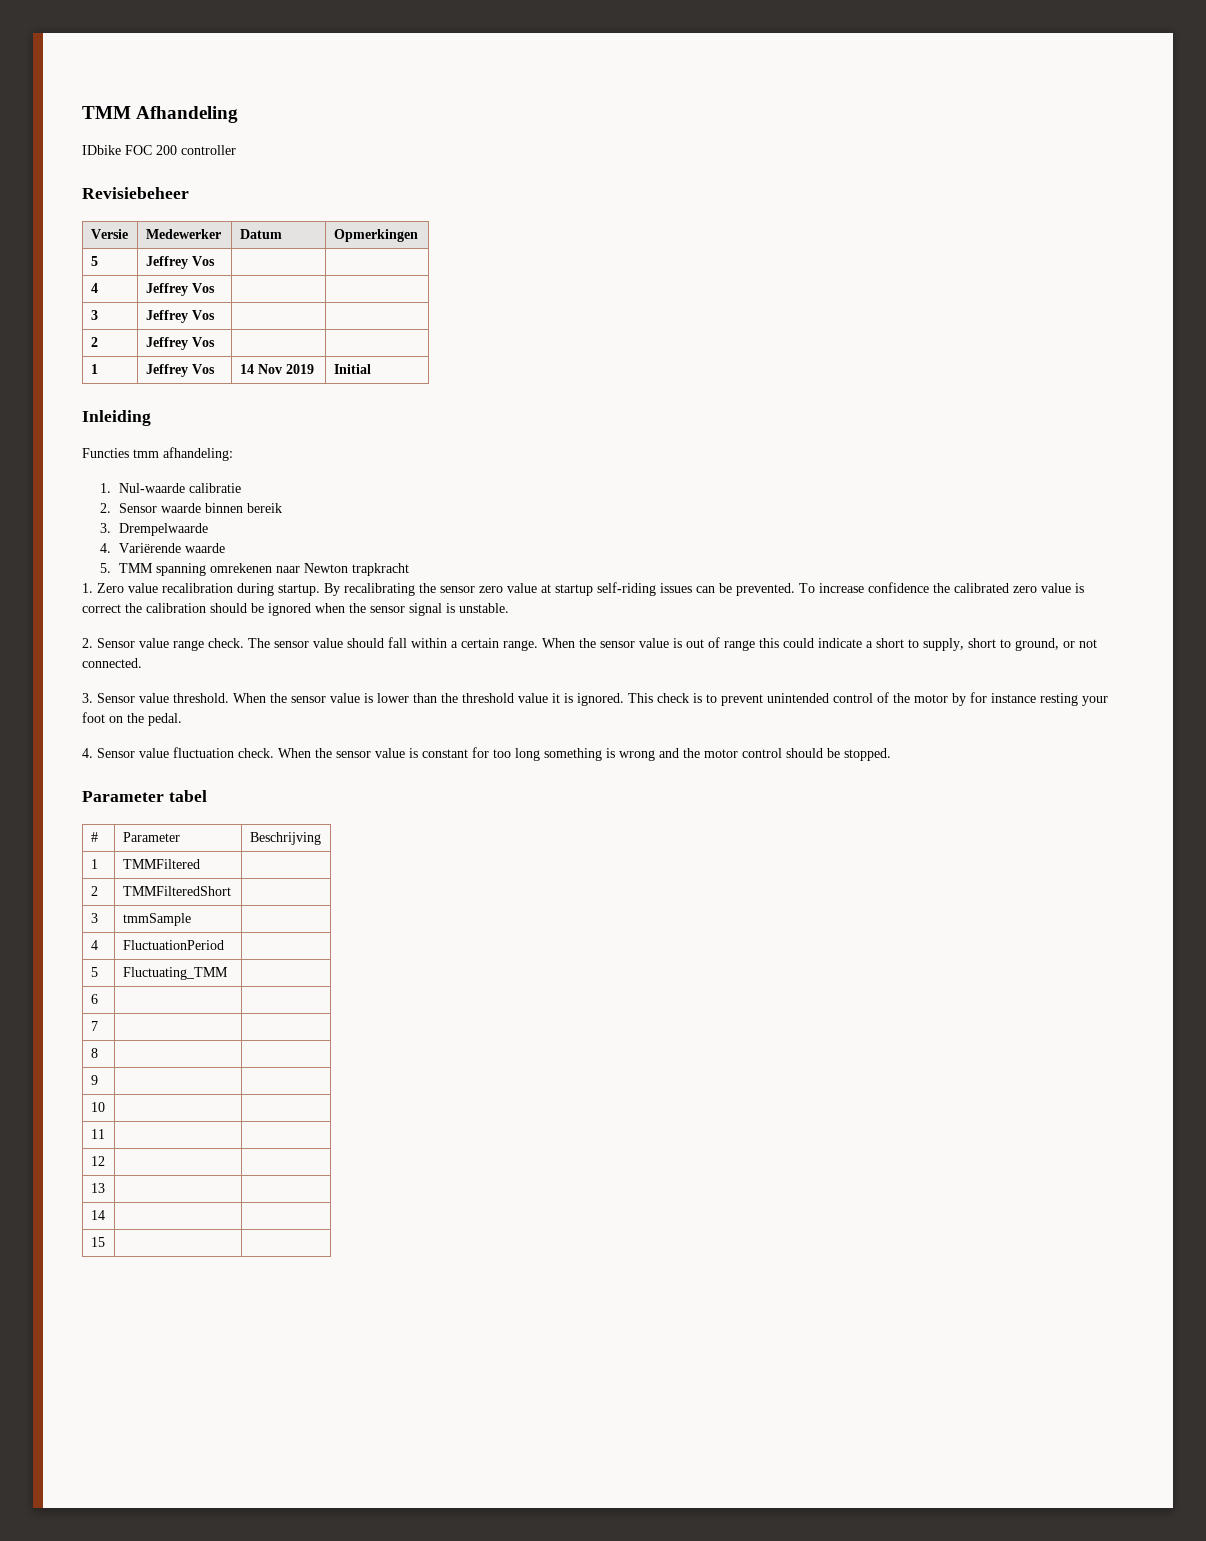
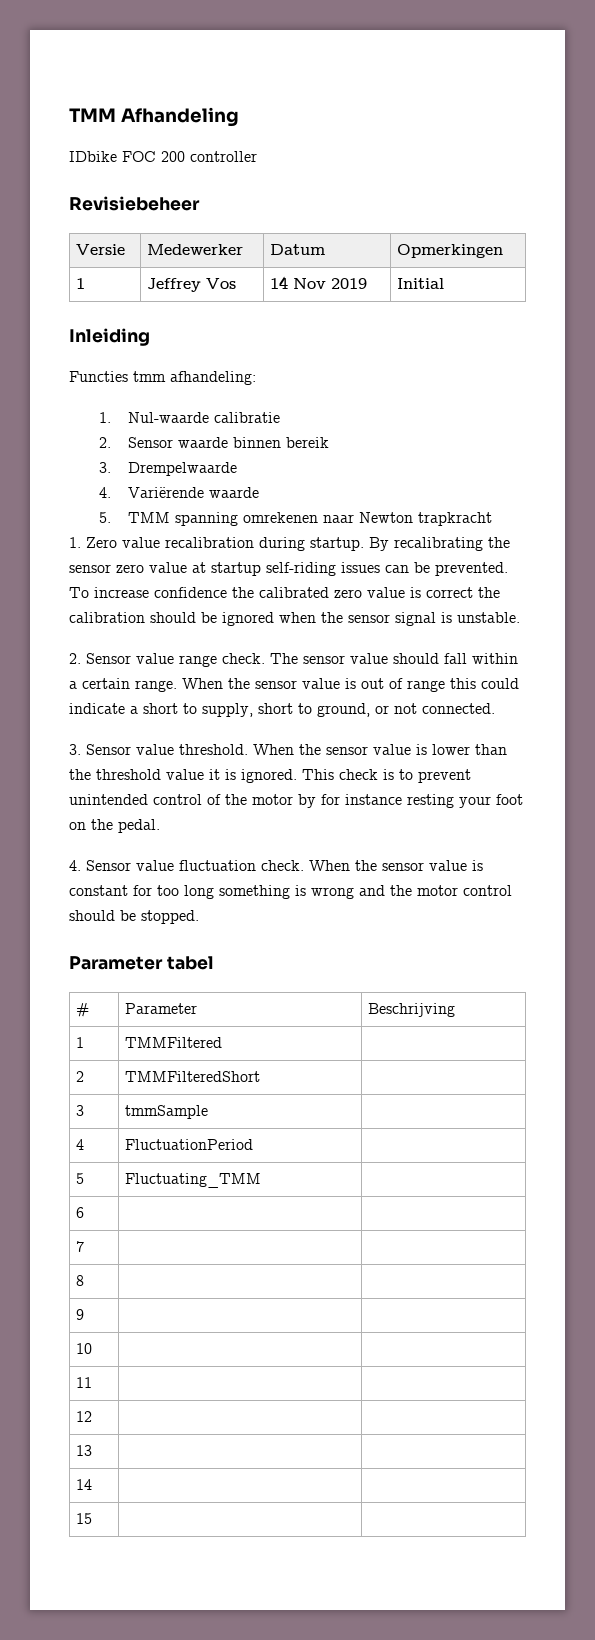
- 5 | Jeffrey Vos | |
- 4 | Jeffrey Vos | |
- 3 | Jeffrey Vos | |
- 2 | Jeffrey Vos | |

